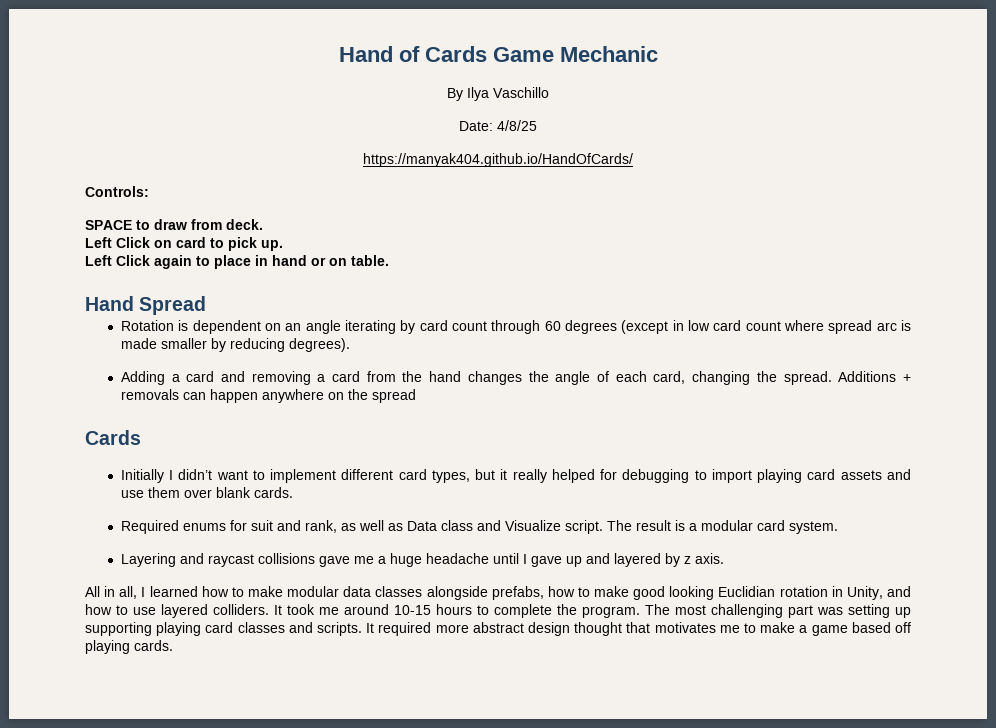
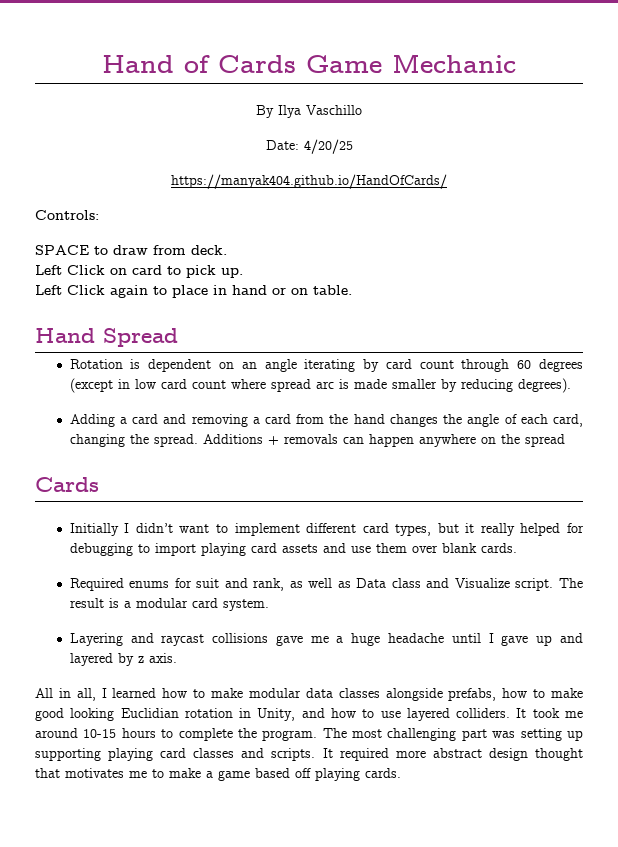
- Date: 4/8/25
+ Date: 4/20/25

